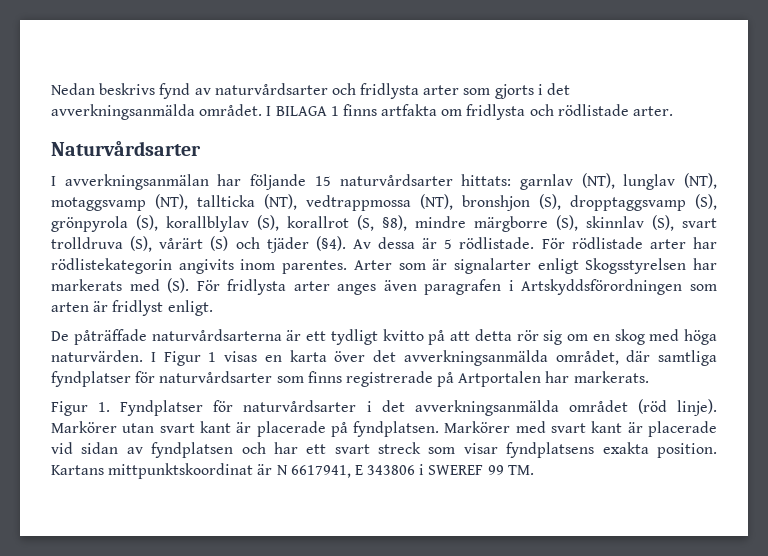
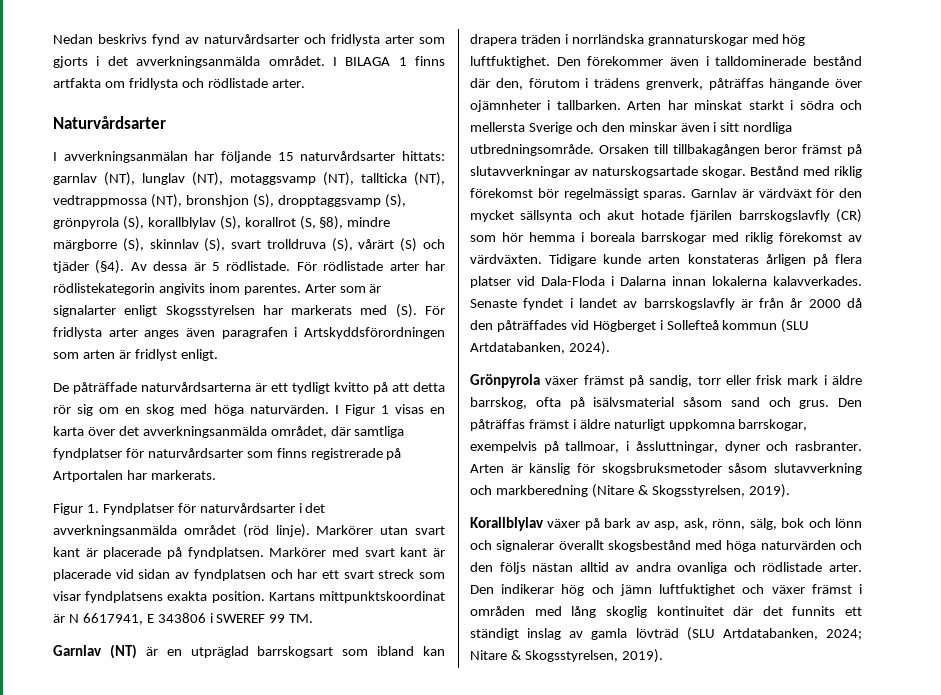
+ Garnlav (NT) är en utpräglad barrskogsart som ibland kan drapera träden i norrländska grannaturskogar med hög luftfuktighet. Den förekommer även i talldominerade bestånd där den, förutom i trädens grenverk, påträffas hängande över ojämnheter i tallbarken. Arten har minskat starkt i södra och mellersta Sverige och den minskar även i sitt nordliga utbredningsområde. Orsaken till tillbakagången beror främst på slutavverkningar av naturskogsartade skogar. Bestånd med riklig förekomst bör regelmässigt sparas. Garnlav är värdväxt för den mycket sällsynta och akut hotade fjärilen barrskogslavfly (CR) som hör hemma i boreala barrskogar med riklig förekomst av värdväxten. Tidigare kunde arten konstateras årligen på flera platser vid Dala-Floda i Dalarna innan lokalerna kalavverkades. Senaste fyndet i landet av barrskogslavfly är från år 2000 då den påträffades vid Högberget i Sollefteå kommun (SLU Artdatabanken, 2024).
+ Grönpyrola växer främst på sandig, torr eller frisk mark i äldre barrskog, ofta på isälvsmaterial såsom sand och grus. Den påträffas främst i äldre naturligt uppkomna barrskogar, exempelvis på tallmoar, i åssluttningar, dyner och rasbranter. Arten är känslig för skogsbruksmetoder såsom slutavverkning och markberedning (Nitare & Skogsstyrelsen, 2019).
+ Korallblylav växer på bark av asp, ask, rönn, sälg, bok och lönn och signalerar överallt skogsbestånd med höga naturvärden och den följs nästan alltid av andra ovanliga och rödlistade arter. Den indikerar hög och jämn luftfuktighet och växer främst i områden med lång skoglig kontinuitet där det funnits ett ständigt inslag av gamla lövträd (SLU Artdatabanken, 2024; Nitare & Skogsstyrelsen, 2019).

